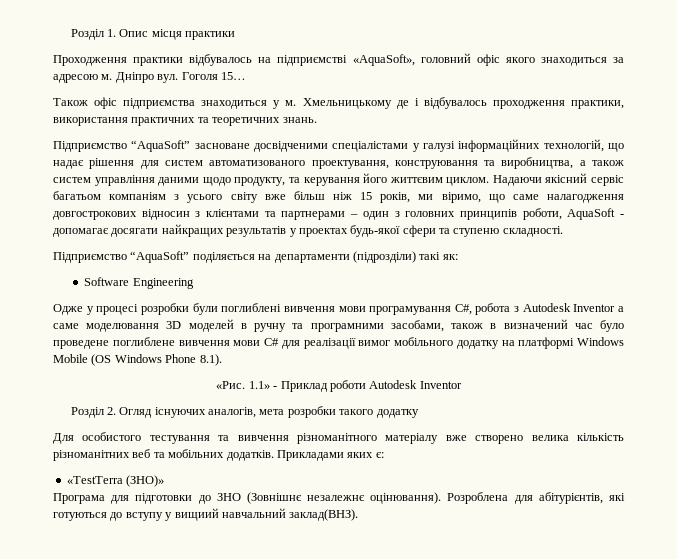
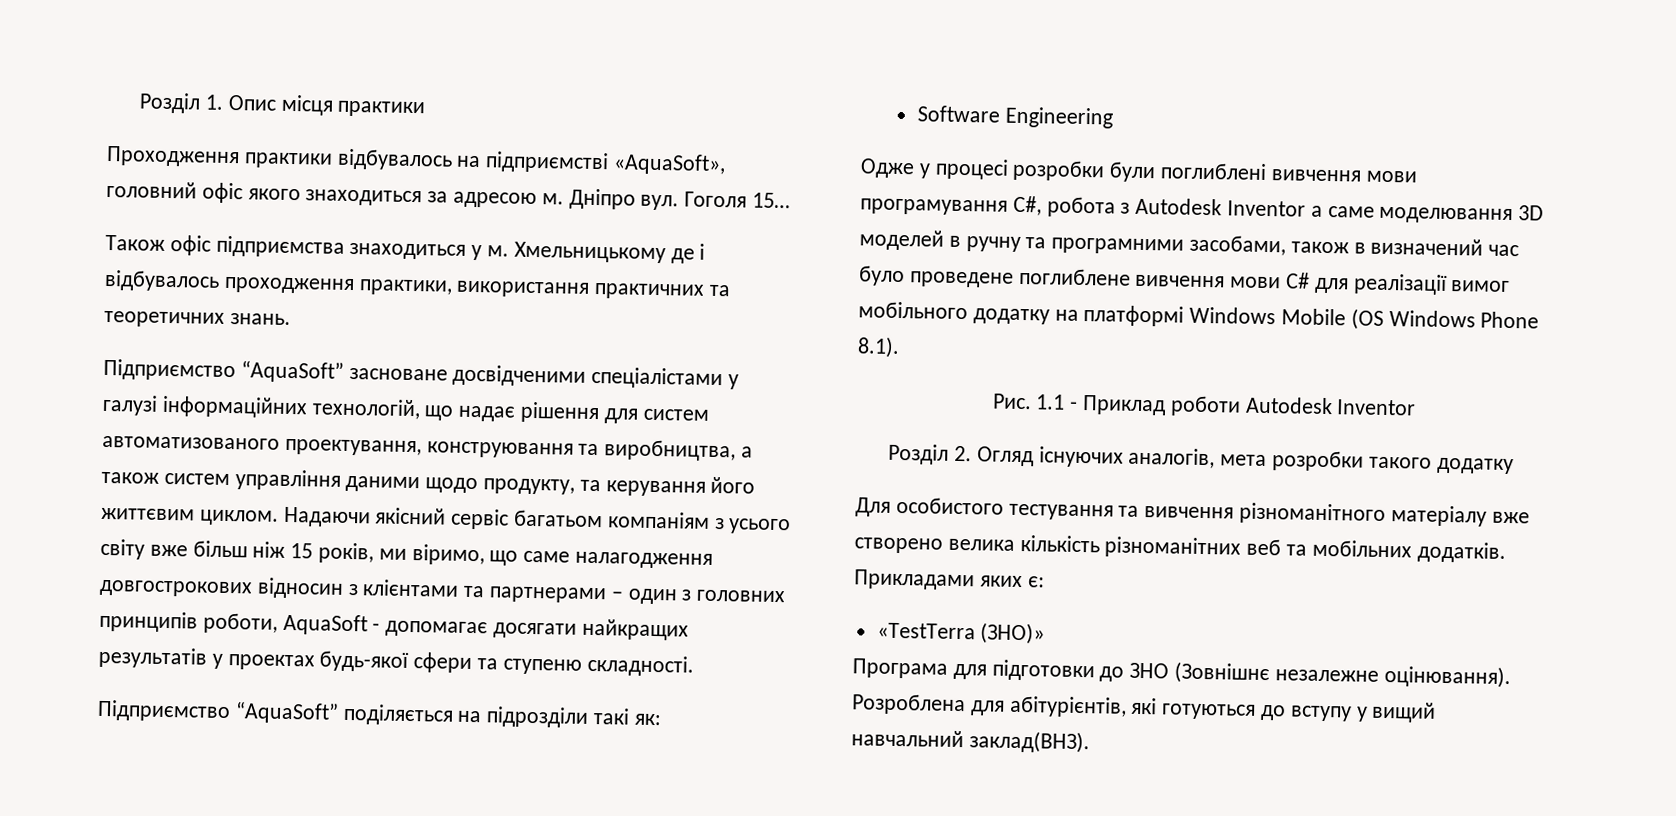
- Підприємство “AquaSoft” поділяється на департаменти (підрозділи) такі як:
+ Підприємство “AquaSoft” поділяється на підрозділи такі як:
- «Рис. 1.1» - Приклад роботи Autodesk Inventor
+ Рис. 1.1 - Приклад роботи Autodesk Inventor
- Програма для підготовки до ЗНО (Зовнішнє незалежнє оцінювання).
+ Програма для підготовки до ЗНО (Зовнішнє незалежне оцінювання).
- Розроблена для абітурієнтів, які готуються до вступу у вищиий навчальний заклад(ВНЗ).
+ Розроблена для абітурієнтів, які готуються до вступу у вищий навчальний заклад(ВНЗ).

